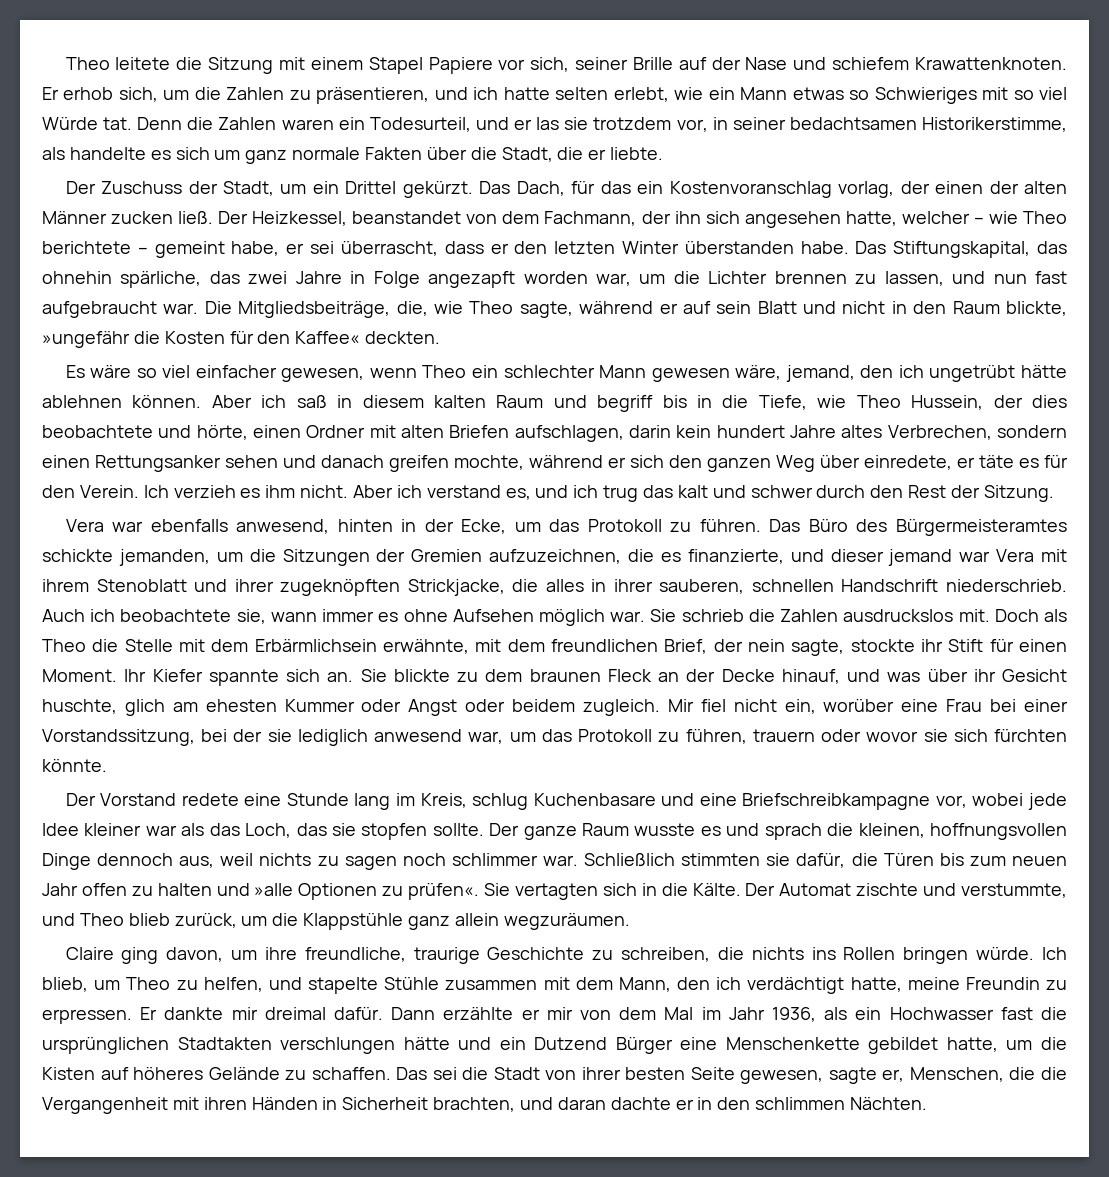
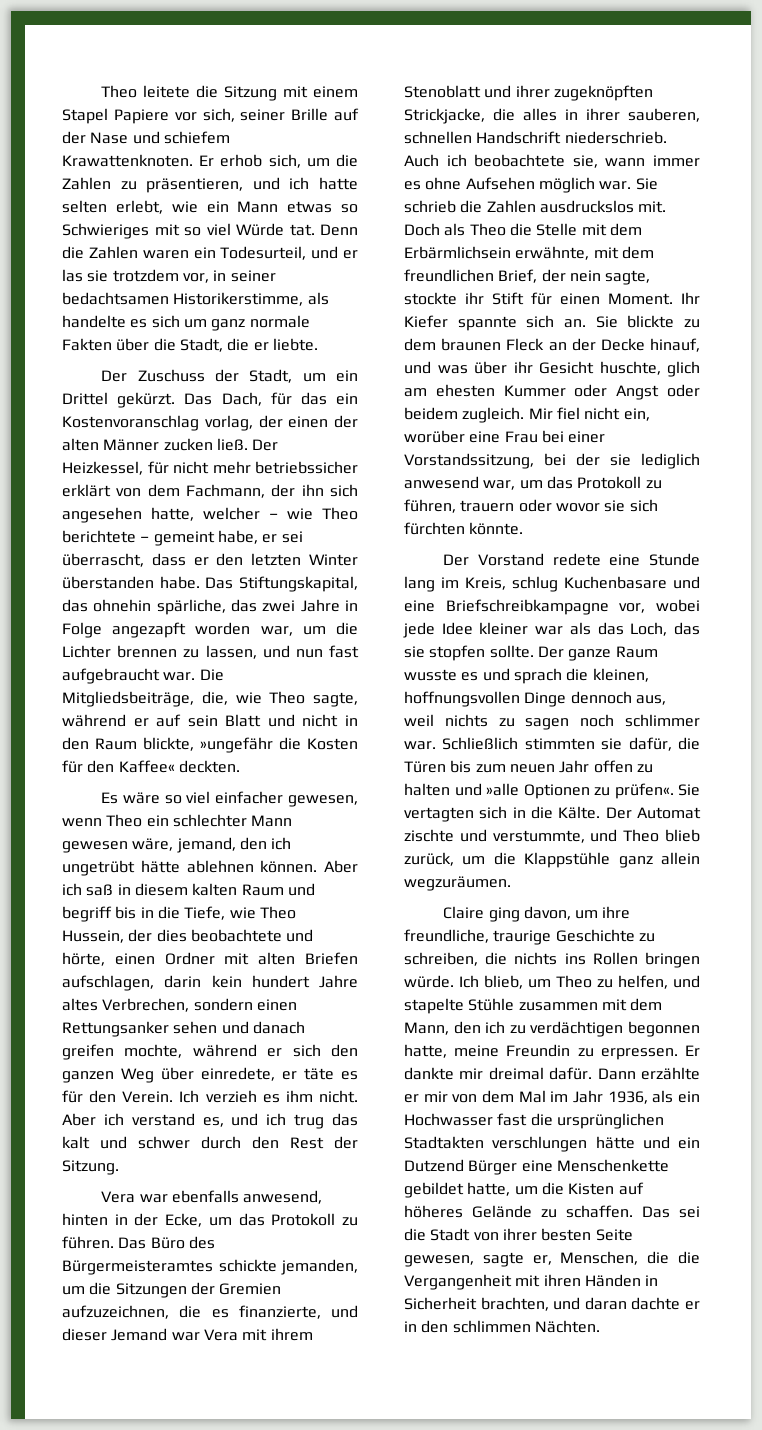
- Der Heizkessel, beanstandet von dem Fachmann, der ihn sich angesehen hatte, welcher – wie Theo berichtete – gemeint habe, er sei überrascht, dass er den letzten Winter überstanden habe.
+ Der Heizkessel, für nicht mehr betriebssicher erklärt von dem Fachmann, der ihn sich angesehen hatte, welcher – wie Theo berichtete – gemeint habe, er sei überrascht, dass er den letzten Winter überstanden habe.
- Das Büro des Bürgermeisteramtes schickte jemanden, um die Sitzungen der Gremien aufzuzeichnen, die es finanzierte, und dieser jemand war Vera mit ihrem Stenoblatt und ihrer zugeknöpften Strickjacke, die alles in ihrer sauberen, schnellen Handschrift niederschrieb.
+ Das Büro des Bürgermeisteramtes schickte jemanden, um die Sitzungen der Gremien aufzuzeichnen, die es finanzierte, und dieser Jemand war Vera mit ihrem Stenoblatt und ihrer zugeknöpften Strickjacke, die alles in ihrer sauberen, schnellen Handschrift niederschrieb.
- Ich blieb, um Theo zu helfen, und stapelte Stühle zusammen mit dem Mann, den ich verdächtigt hatte, meine Freundin zu erpressen.
+ Ich blieb, um Theo zu helfen, und stapelte Stühle zusammen mit dem Mann, den ich zu verdächtigen begonnen hatte, meine Freundin zu erpressen.

